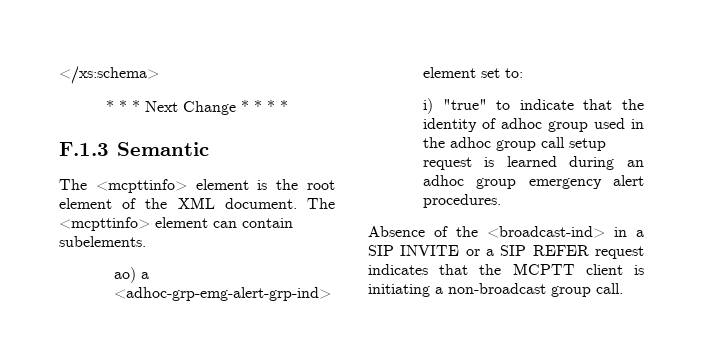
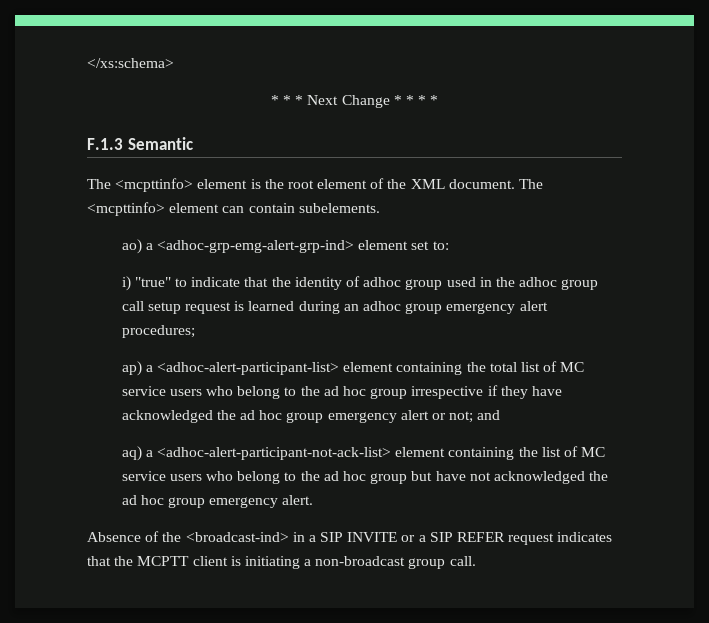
- i) "true" to indicate that the identity of adhoc group used in the adhoc group call setup request is learned during an adhoc group emergency alert procedures.
+ i) "true" to indicate that the identity of adhoc group used in the adhoc group call setup request is learned during an adhoc group emergency alert procedures;
+ ap) a <adhoc-alert-participant-list> element containing the total list of MC service users who belong to the ad hoc group irrespective if they have acknowledged the ad hoc group emergency alert or not; and
+ aq) a <adhoc-alert-participant-not-ack-list> element containing the list of MC service users who belong to the ad hoc group but have not acknowledged the ad hoc group emergency alert.

